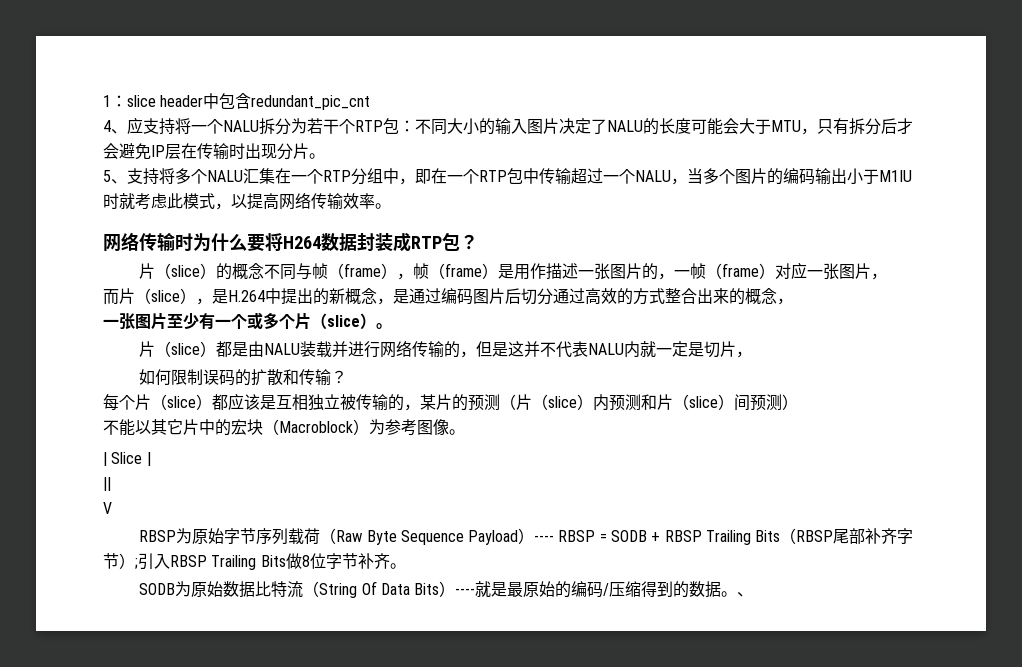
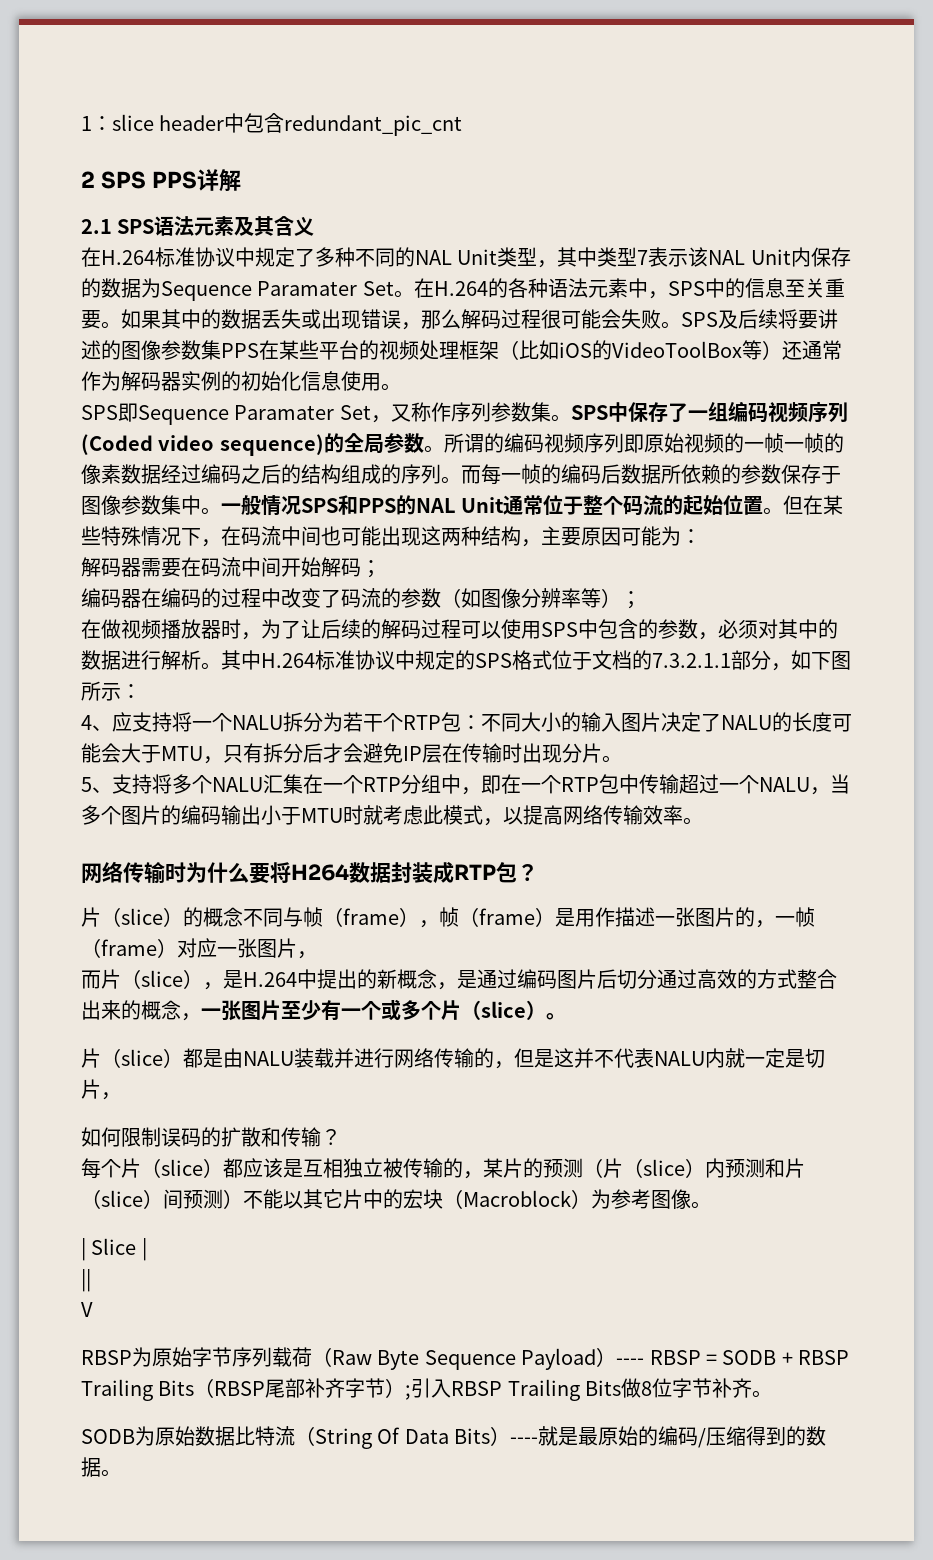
+ 2 SPS PPS详解
+ 2.1 SPS语法元素及其含义
+ 在H.264标准协议中规定了多种不同的NAL Unit类型，其中类型7表示该NAL Unit内保存的数据为Sequence Paramater Set。在H.264的各种语法元素中，SPS中的信息至关重要。如果其中的数据丢失或出现错误，那么解码过程很可能会失败。SPS及后续将要讲述的图像参数集PPS在某些平台的视频处理框架（比如iOS的VideoToolBox等）还通常作为解码器实例的初始化信息使用。
+ SPS即Sequence Paramater Set，又称作序列参数集。SPS中保存了一组编码视频序列(Coded video sequence)的全局参数。所谓的编码视频序列即原始视频的一帧一帧的像素数据经过编码之后的结构组成的序列。而每一帧的编码后数据所依赖的参数保存于图像参数集中。一般情况SPS和PPS的NAL Unit通常位于整个码流的起始位置。但在某些特殊情况下，在码流中间也可能出现这两种结构，主要原因可能为：
+ 解码器需要在码流中间开始解码；
+ 编码器在编码的过程中改变了码流的参数（如图像分辨率等）；
+ 在做视频播放器时，为了让后续的解码过程可以使用SPS中包含的参数，必须对其中的数据进行解析。其中H.264标准协议中规定的SPS格式位于文档的7.3.2.1.1部分，如下图所示：
- 5、支持将多个NALU汇集在一个RTP分组中，即在一个RTP包中传输超过一个NALU，当多个图片的编码输出小于M1IU时就考虑此模式，以提高网络传输效率。
+ 5、支持将多个NALU汇集在一个RTP分组中，即在一个RTP包中传输超过一个NALU，当多个图片的编码输出小于MTU时就考虑此模式，以提高网络传输效率。
- 而片（slice），是H.264中提出的新概念，是通过编码图片后切分通过高效的方式整合出来的概念，
- 一张图片至少有一个或多个片（slice）。
+ 而片（slice），是H.264中提出的新概念，是通过编码图片后切分通过高效的方式整合出来的概念，一张图片至少有一个或多个片（slice）。
- 每个片（slice）都应该是互相独立被传输的，某片的预测（片（slice）内预测和片（slice）间预测）
- 不能以其它片中的宏块（Macroblock）为参考图像。
+ 每个片（slice）都应该是互相独立被传输的，某片的预测（片（slice）内预测和片（slice）间预测）不能以其它片中的宏块（Macroblock）为参考图像。
- SODB为原始数据比特流（String Of Data Bits）----就是最原始的编码/压缩得到的数据。、
+ SODB为原始数据比特流（String Of Data Bits）----就是最原始的编码/压缩得到的数据。

